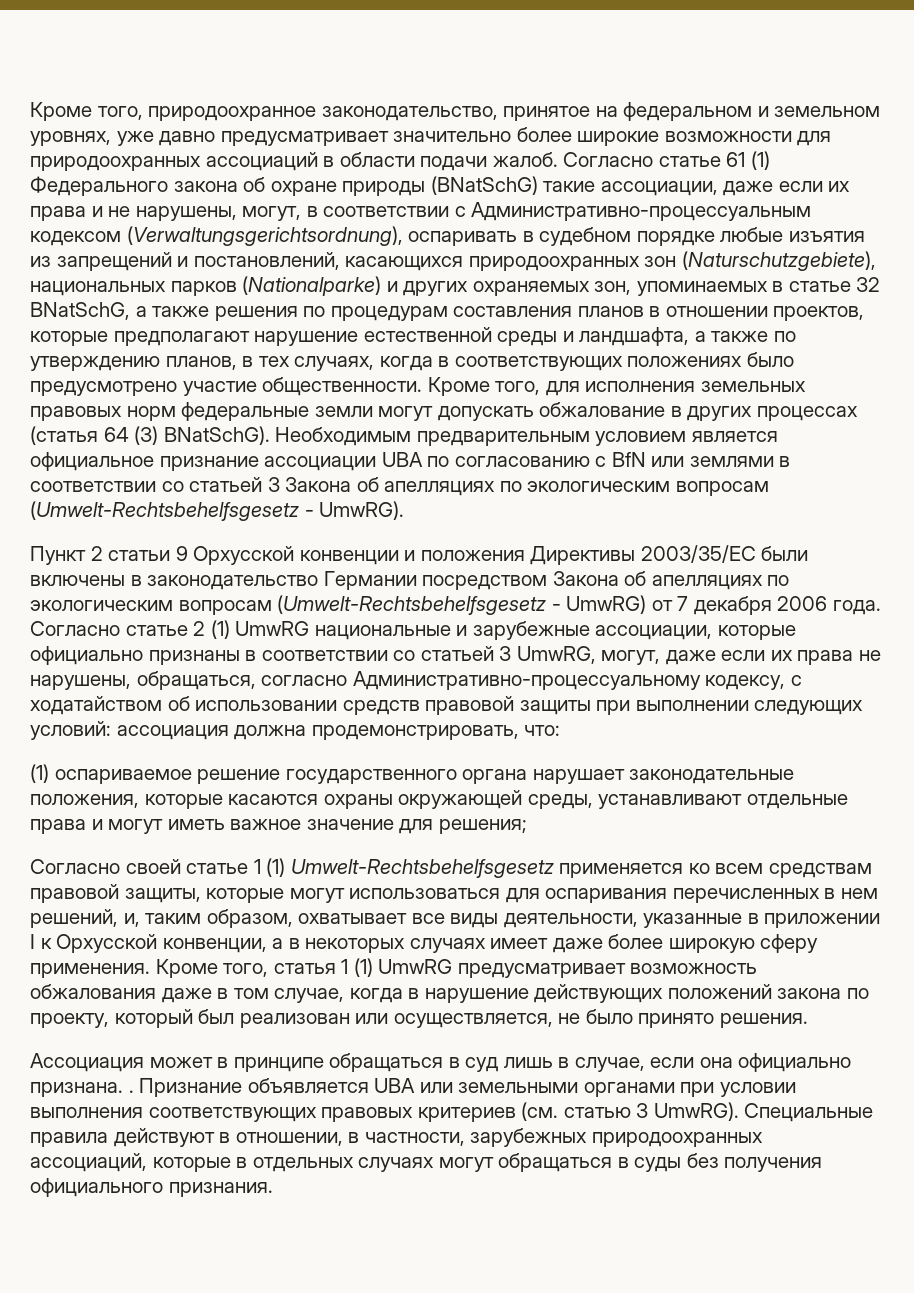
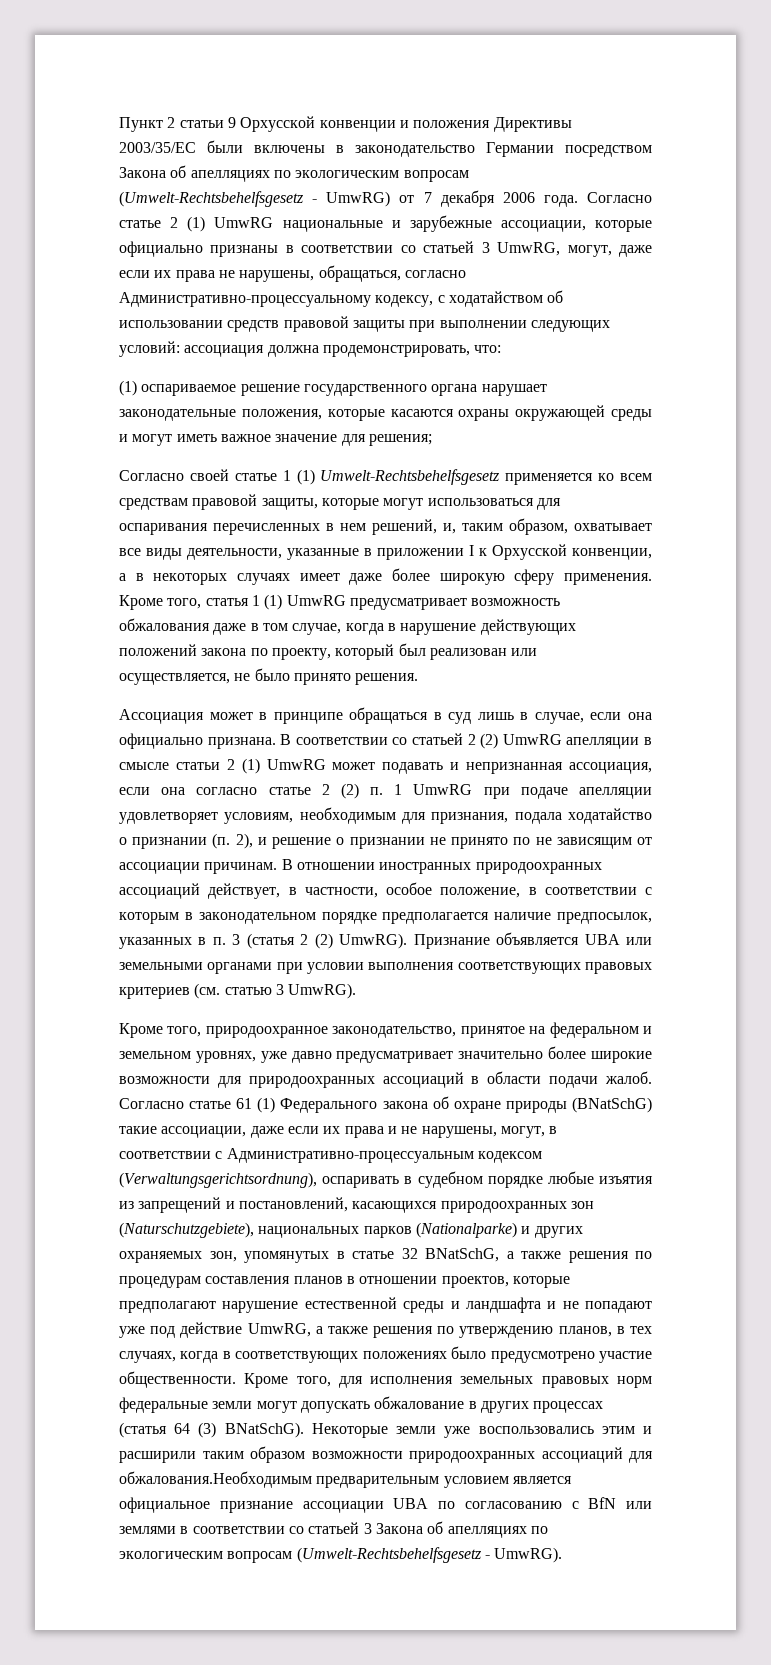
- Кроме того, природоохранное законодательство, принятое на федеральном и земельном уровнях, уже давно предусматривает значительно более широкие возможности для природоохранных ассоциаций в области подачи жалоб. Согласно статье 61 (1) Федерального закона об охране природы (BNatSchG) такие ассоциации, даже если их права и не нарушены, могут, в соответствии с Административно-процессуальным кодексом (Verwaltungsgerichtsordnung), оспаривать в судебном порядке любые изъятия из запрещений и постановлений, касающихся природоохранных зон (Naturschutzgebiete), национальных парков (Nationalparke) и других охраняемых зон, упоминаемых в статье 32 BNatSchG, а также решения по процедурам составления планов в отношении проектов, которые предполагают нарушение естественной среды и ландшафта, а также по утверждению планов, в тех случаях, когда в соответствующих положениях было предусмотрено участие общественности. Кроме того, для исполнения земельных правовых норм федеральные земли могут допускать обжалование в других процессах (статья 64 (3) BNatSchG). Необходимым предварительным условием является официальное признание ассоциации UBA по согласованию с BfN или землями в соответствии со статьей 3 Закона об апелляциях по экологическим вопросам (Umwelt-Rechtsbehelfsgesetz - UmwRG).
- (1) оспариваемое решение государственного органа нарушает законодательные положения, которые касаются охраны окружающей среды, устанавливают отдельные права и могут иметь важное значение для решения;
+ (1) оспариваемое решение государственного органа нарушает законодательные положения, которые касаются охраны окружающей среды и могут иметь важное значение для решения;
- Ассоциация может в принципе обращаться в суд лишь в случае, если она официально признана. .
+ Ассоциация может в принципе обращаться в суд лишь в случае, если она официально признана. В соответствии со статьей 2 (2) UmwRG апелляции в смысле статьи 2 (1) UmwRG может подавать и непризнанная ассоциация, если она согласно статье 2 (2) п. 1 UmwRG при подаче апелляции удовлетворяет условиям, необходимым для признания, подала ходатайство о признании (п. 2), и решение о признании не принято по не зависящим от ассоциации причинам. В отношении иностранных природоохранных ассоциаций действует, в частности, особое положение, в соответствии с которым в законодательном порядке предполагается наличие предпосылок, указанных в п. 3 (статья 2 (2) UmwRG).
- Признание объявляется UBA или земельными органами при условии выполнения соответствующих правовых критериев (см. статью 3 UmwRG). Специальные правила действуют в отношении, в частности, зарубежных природоохранных ассоциаций, которые в отдельных случаях могут обращаться в суды без получения официального признания.
+ Признание объявляется UBA или земельными органами при условии выполнения соответствующих правовых критериев (см. статью 3 UmwRG).
+ Кроме того, природоохранное законодательство, принятое на федеральном и земельном уровнях, уже давно предусматривает значительно более широкие возможности для природоохранных ассоциаций в области подачи жалоб. Согласно статье 61 (1) Федерального закона об охране природы (BNatSchG) такие ассоциации, даже если их права и не нарушены, могут, в соответствии с Административно-процессуальным кодексом (Verwaltungsgerichtsordnung), оспаривать в судебном порядке любые изъятия из запрещений и постановлений, касающихся природоохранных зон (Naturschutzgebiete), национальных парков (Nationalparke) и других охраняемых зон, упомянутых в статье 32 BNatSchG, а также решения по процедурам составления планов в отношении проектов, которые предполагают нарушение естественной среды и ландшафта и не попадают уже под действие UmwRG, а также решения по утверждению планов, в тех случаях, когда в соответствующих положениях было предусмотрено участие общественности. Кроме того, для исполнения земельных правовых норм федеральные земли могут допускать обжалование в других процессах (статья 64 (3) BNatSchG). Некоторые земли уже воспользовались этим и расширили таким образом возможности природоохранных ассоциаций для обжалования.Необходимым предварительным условием является официальное признание ассоциации UBA по согласованию с BfN или землями в соответствии со статьей 3 Закона об апелляциях по экологическим вопросам (Umwelt-Rechtsbehelfsgesetz - UmwRG).

